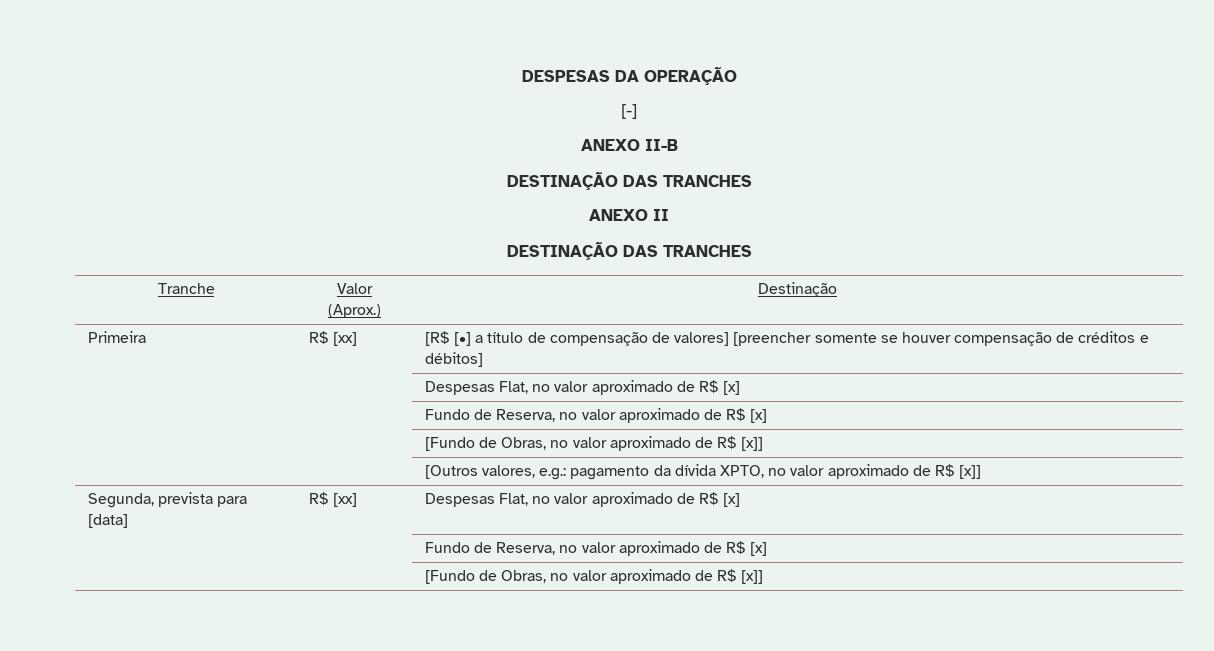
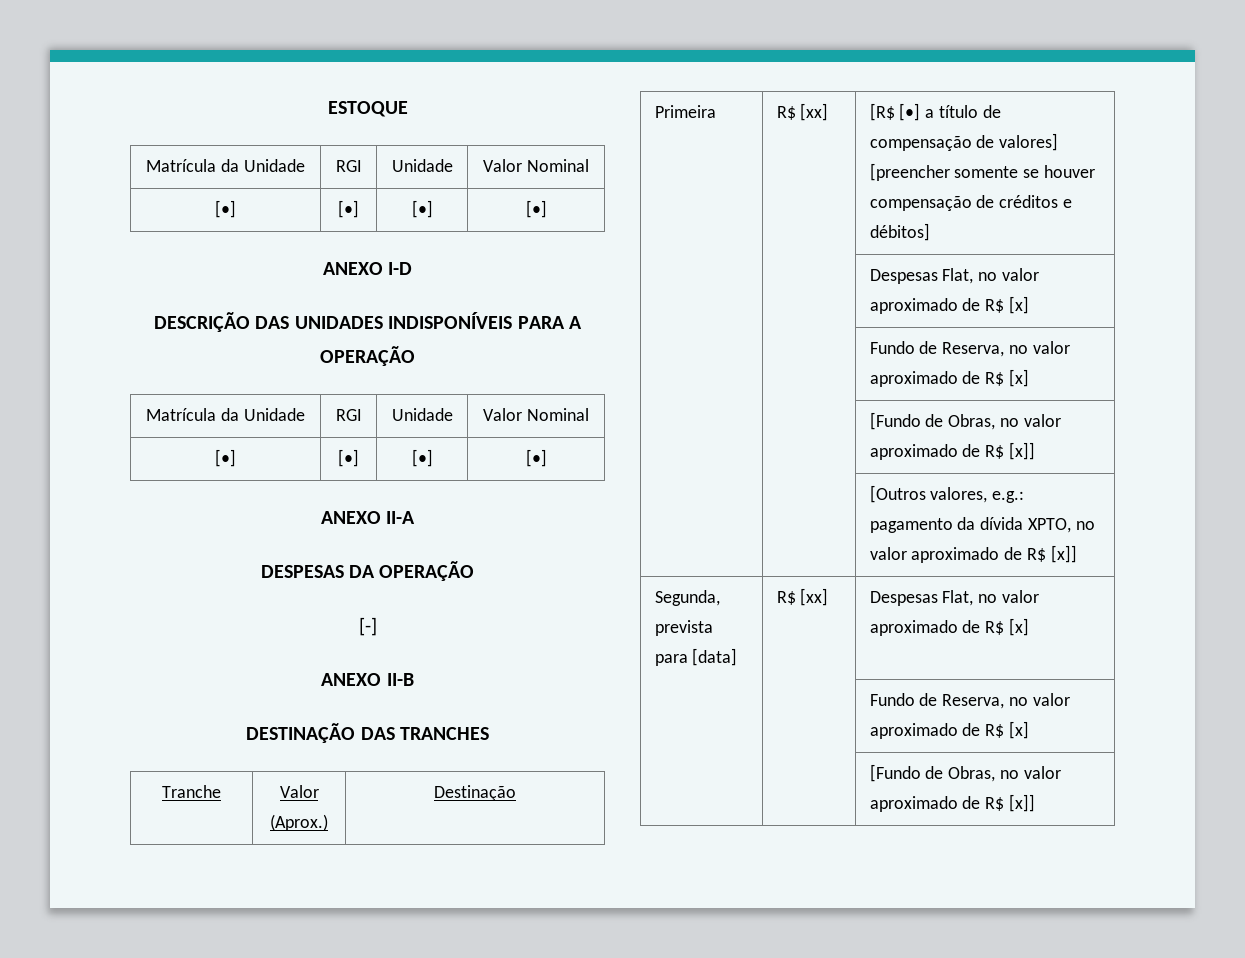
+ ESTOQUE
+ Matrícula da Unidade | RGI | Unidade | Valor Nominal
+ [•] | [•] | [•] | [•]
+ ANEXO I-D
+ DESCRIÇÃO DAS UNIDADES INDISPONÍVEIS PARA A OPERAÇÃO
+ Matrícula da Unidade | RGI | Unidade | Valor Nominal
+ [•] | [•] | [•] | [•]
+ ANEXO II-A
- ANEXO II
- DESTINAÇÃO DAS TRANCHES

